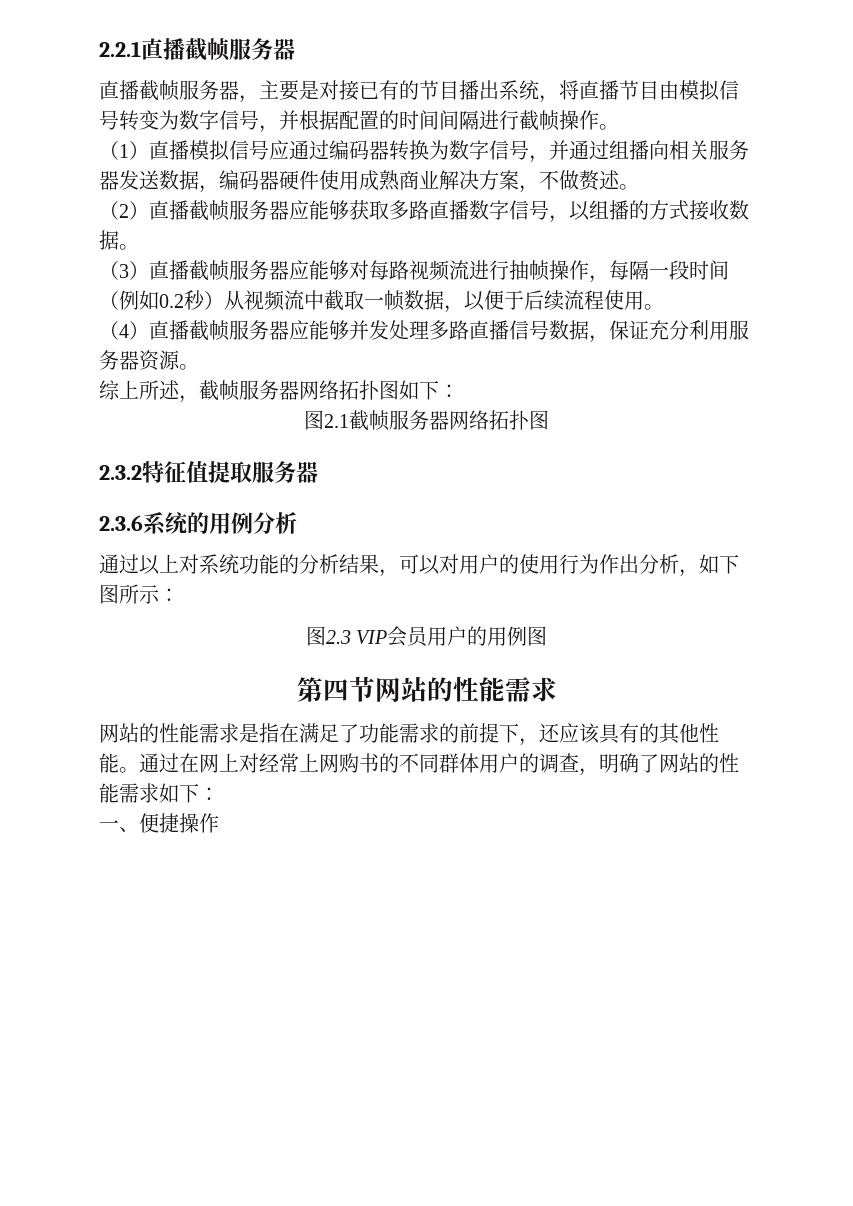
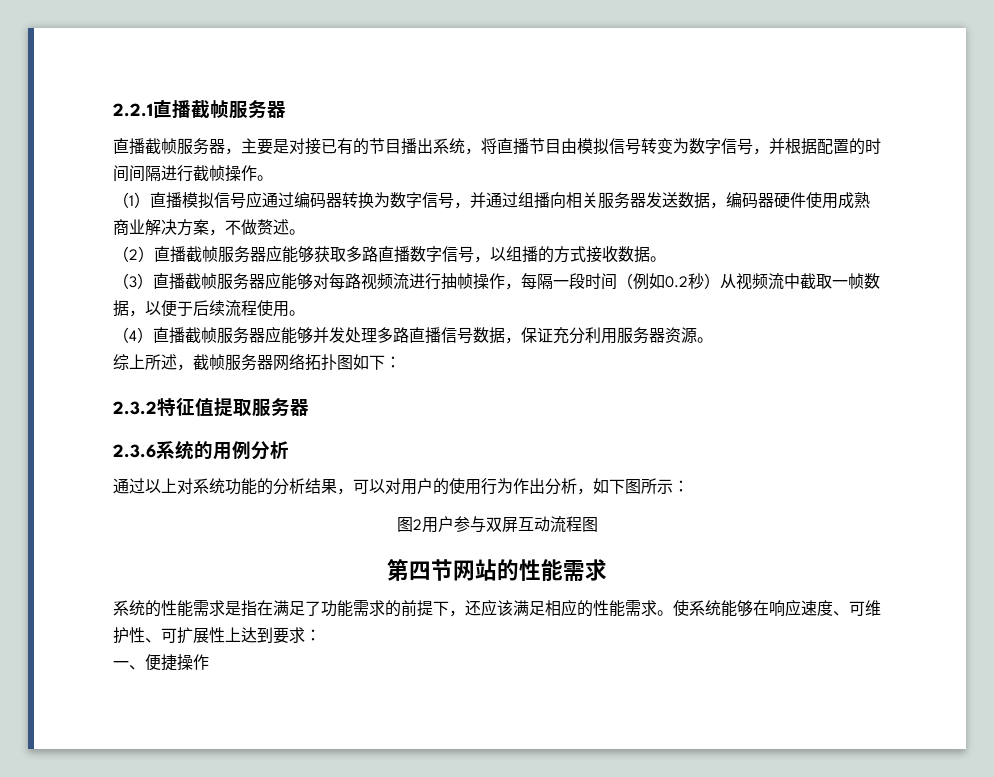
- 图2.1截帧服务器网络拓扑图
- 图2.3 VIP会员用户的用例图
+ 图2用户参与双屏互动流程图
- 网站的性能需求是指在满足了功能需求的前提下，还应该具有的其他性能。通过在网上对经常上网购书的不同群体用户的调查，明确了网站的性能需求如下：
+ 系统的性能需求是指在满足了功能需求的前提下，还应该满足相应的性能需求。使系统能够在响应速度、可维护性、可扩展性上达到要求：

